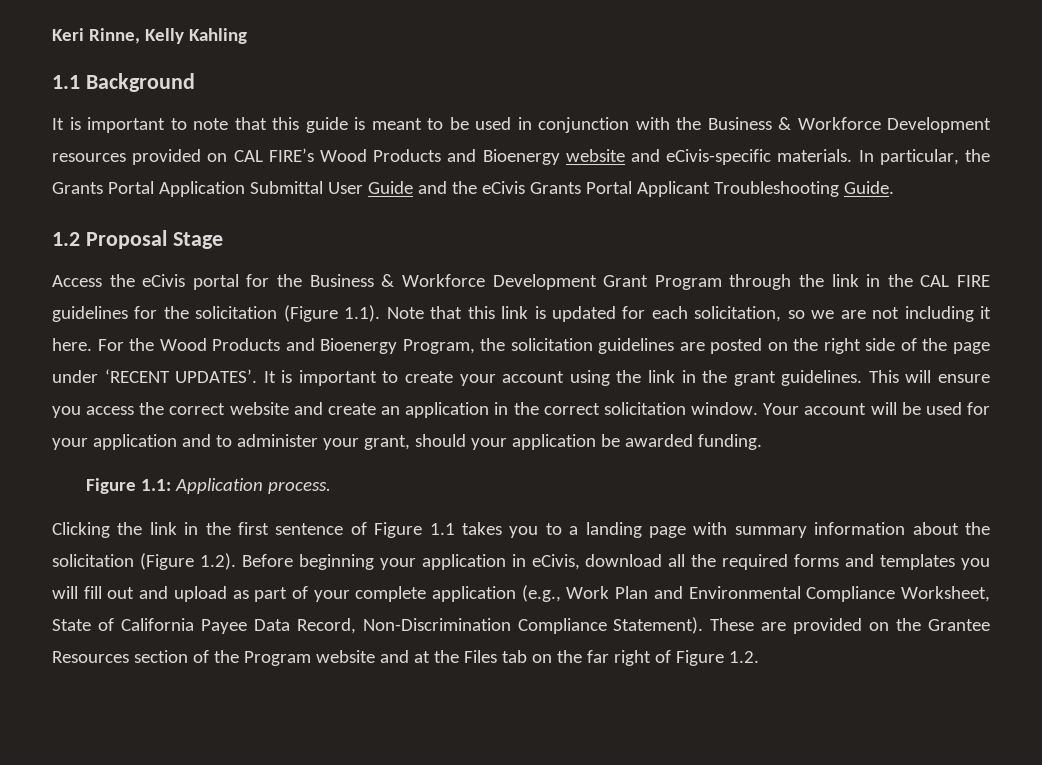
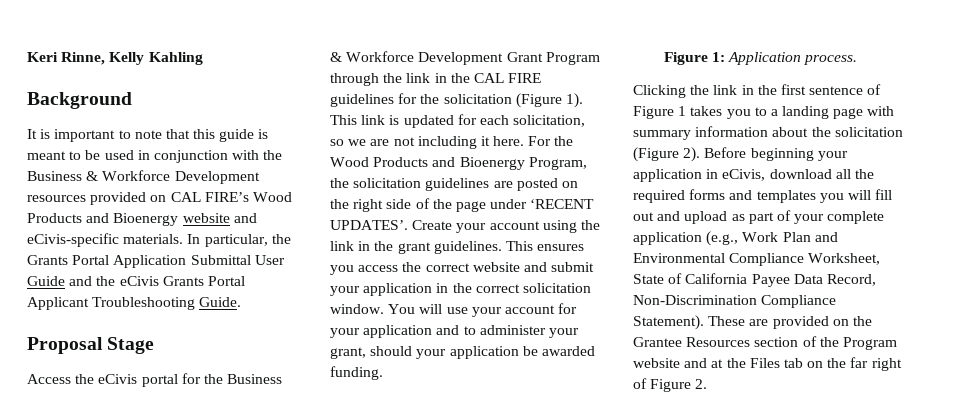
- 1.1 Background
+ Background
- 1.2 Proposal Stage
+ Proposal Stage
- Access the eCivis portal for the Business & Workforce Development Grant Program through the link in the CAL FIRE guidelines for the solicitation (Figure 1.1). Note that this link is updated for each solicitation, so we are not including it here.
+ Access the eCivis portal for the Business & Workforce Development Grant Program through the link in the CAL FIRE guidelines for the solicitation (Figure 1). This link is updated for each solicitation, so we are not including it here.
- It is important to create your account using the link in the grant guidelines.
+ Create your account using the link in the grant guidelines.
- This will ensure you access the correct website and create an application in the correct solicitation window.
+ This ensures you access the correct website and submit your application in the correct solicitation window.
- Your account will be used for your application and to administer your grant, should your application be awarded funding.
+ You will use your account for your application and to administer your grant, should your application be awarded funding.
- Figure 1.1: Application process.
+ Figure 1: Application process.
- Clicking the link in the first sentence of Figure 1.1 takes you to a landing page with summary information about the solicitation (Figure 1.2). Before beginning your application in eCivis, download all the required forms and templates you will fill out and upload as part of your complete application (e.g., Work Plan and Environmental Compliance Worksheet, State of California Payee Data Record, Non-Discrimination Compliance Statement).
+ Clicking the link in the first sentence of Figure 1 takes you to a landing page with summary information about the solicitation (Figure 2). Before beginning your application in eCivis, download all the required forms and templates you will fill out and upload as part of your complete application (e.g., Work Plan and Environmental Compliance Worksheet, State of California Payee Data Record, Non-Discrimination Compliance Statement).
- These are provided on the Grantee Resources section of the Program website and at the Files tab on the far right of Figure 1.2.
+ These are provided on the Grantee Resources section of the Program website and at the Files tab on the far right of Figure 2.

